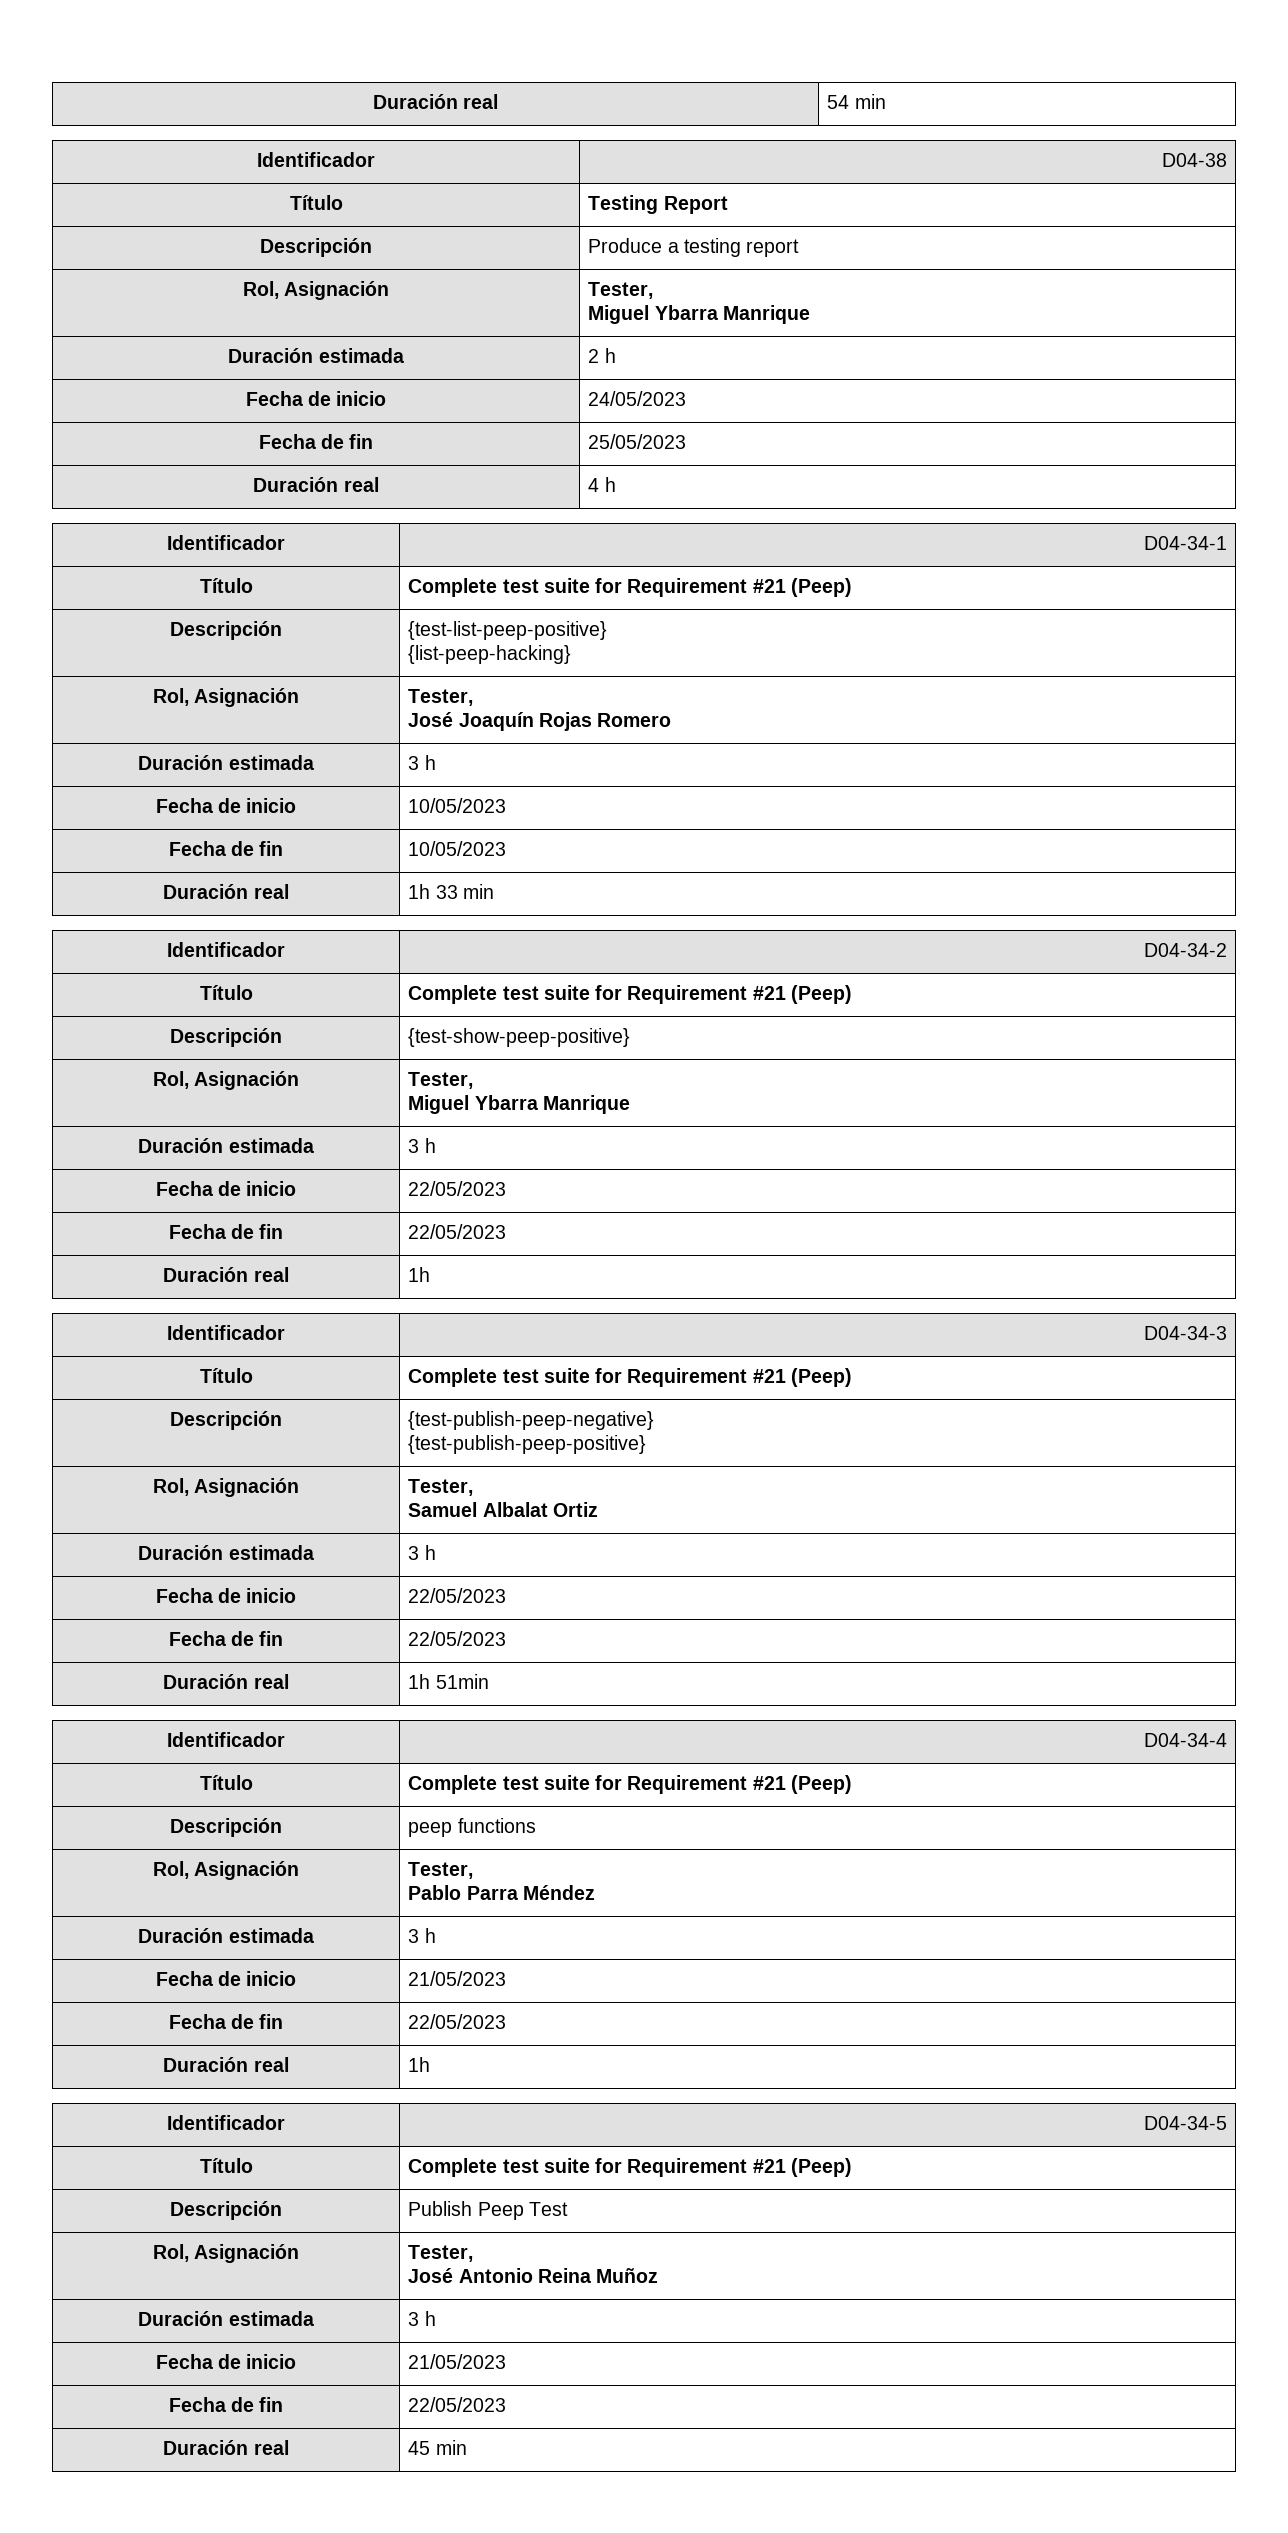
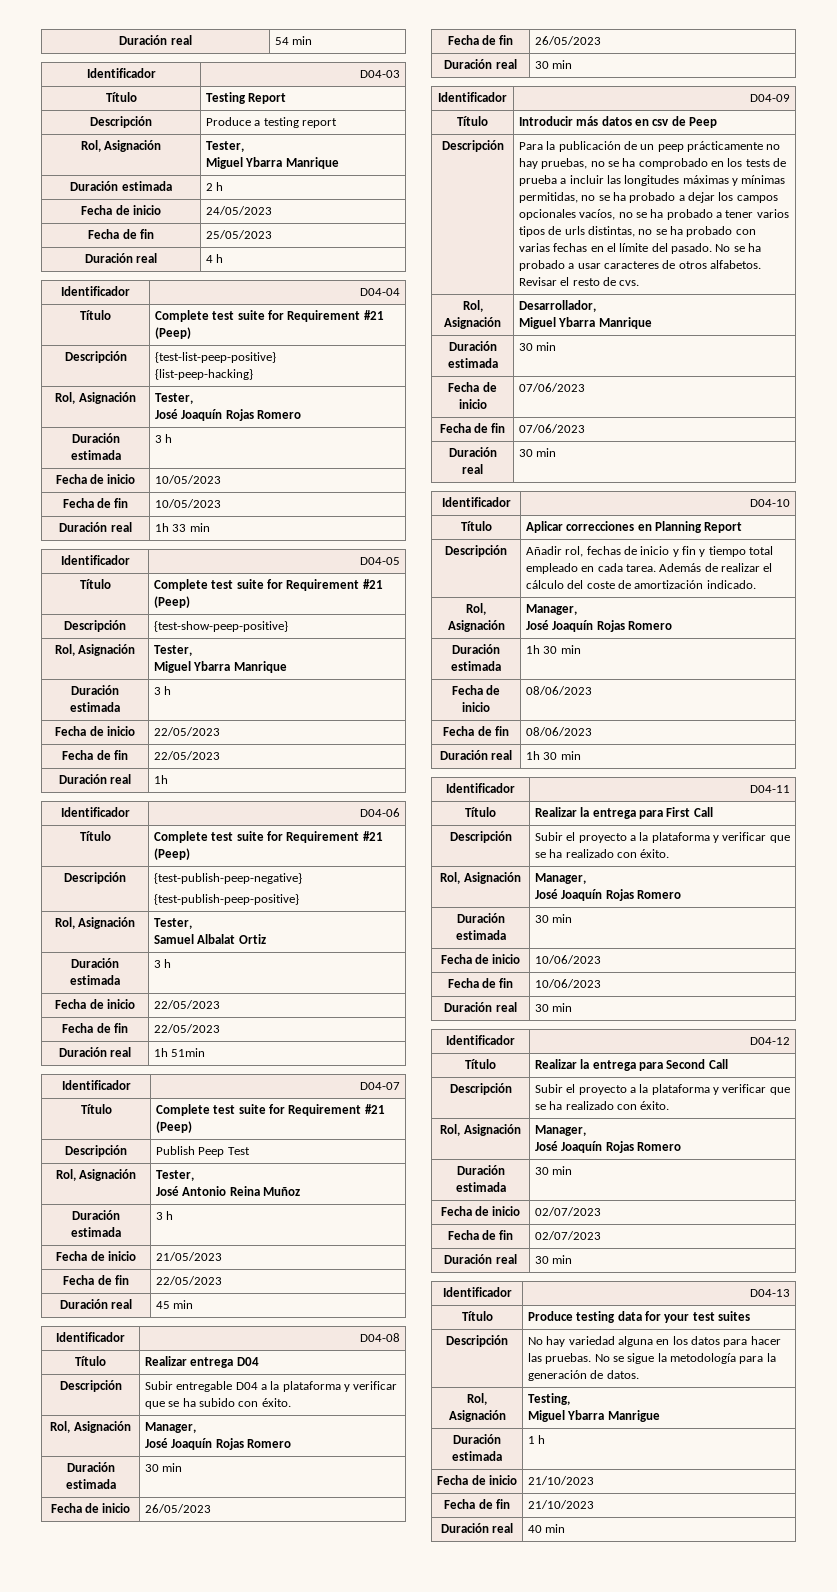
- Identificador | D04-38
+ Identificador | D04-03
- Identificador | D04-34-1
+ Identificador | D04-04
- Identificador | D04-34-2
+ Identificador | D04-05
- Identificador | D04-34-3
+ Identificador | D04-06
- Identificador | D04-34-4
- Título | Complete test suite for Requirement #21 (Peep)
- Descripción | peep functions
- Rol, Asignación | Tester,
- Pablo Parra Méndez
- Duración estimada | 3 h
- Fecha de inicio | 21/05/2023
- Fecha de fin | 22/05/2023
- Duración real | 1h
- Identificador | D04-34-5
+ Identificador | D04-07
+ Identificador | D04-08
+ Título | Realizar entrega D04
+ Descripción | Subir entregable D04 a la plataforma y verificar que se ha subido con éxito.
+ Rol, Asignación | Manager,
+ José Joaquín Rojas Romero
+ Duración estimada | 30 min
+ Fecha de inicio | 26/05/2023
+ Fecha de fin | 26/05/2023
+ Duración real | 30 min
+ Identificador | D04-09
+ Título | Introducir más datos en csv de Peep
+ Descripción | Para la publicación de un peep prácticamente no hay pruebas, no se ha comprobado en los tests de prueba a incluir las longitudes máximas y mínimas permitidas, no se ha probado a dejar los campos opcionales vacíos, no se ha probado a tener varios tipos de urls distintas, no se ha probado con varias fechas en el límite del pasado. No se ha probado a usar caracteres de otros alfabetos. Revisar el resto de cvs.
+ Rol, Asignación | Desarrollador,
+ Miguel Ybarra Manrique
+ Duración estimada | 30 min
+ Fecha de inicio | 07/06/2023
+ Fecha de fin | 07/06/2023
+ Duración real | 30 min
+ Identificador | D04-10
+ Título | Aplicar correcciones en Planning Report
+ Descripción | Añadir rol, fechas de inicio y fin y tiempo total empleado en cada tarea. Además de realizar el cálculo del coste de amortización indicado.
+ Rol, Asignación | Manager,
+ José Joaquín Rojas Romero
+ Duración estimada | 1h 30 min
+ Fecha de inicio | 08/06/2023
+ Fecha de fin | 08/06/2023
+ Duración real | 1h 30 min
+ Identificador | D04-11
+ Título | Realizar la entrega para First Call
+ Descripción | Subir el proyecto a la plataforma y verificar que se ha realizado con éxito.
+ Rol, Asignación | Manager,
+ José Joaquín Rojas Romero
+ Duración estimada | 30 min
+ Fecha de inicio | 10/06/2023
+ Fecha de fin | 10/06/2023
+ Duración real | 30 min
+ Identificador | D04-12
+ Título | Realizar la entrega para Second Call
+ Descripción | Subir el proyecto a la plataforma y verificar que se ha realizado con éxito.
+ Rol, Asignación | Manager,
+ José Joaquín Rojas Romero
+ Duración estimada | 30 min
+ Fecha de inicio | 02/07/2023
+ Fecha de fin | 02/07/2023
+ Duración real | 30 min
+ Identificador | D04-13
+ Título | Produce testing data for your test suites
+ Descripción | No hay variedad alguna en los datos para hacer las pruebas. No se sigue la metodología para la generación de datos.
+ Rol, Asignación | Testing,
+ Miguel Ybarra Manrigue
+ Duración estimada | 1 h
+ Fecha de inicio | 21/10/2023
+ Fecha de fin | 21/10/2023
+ Duración real | 40 min

